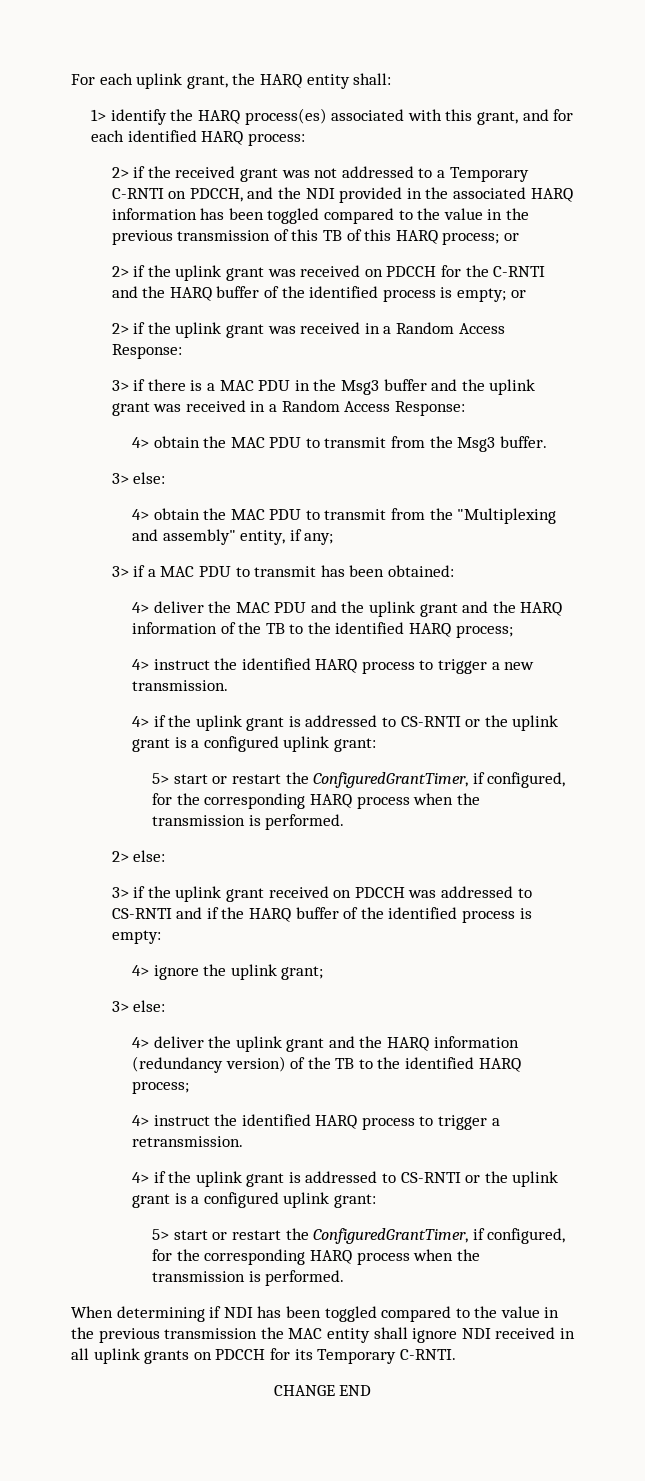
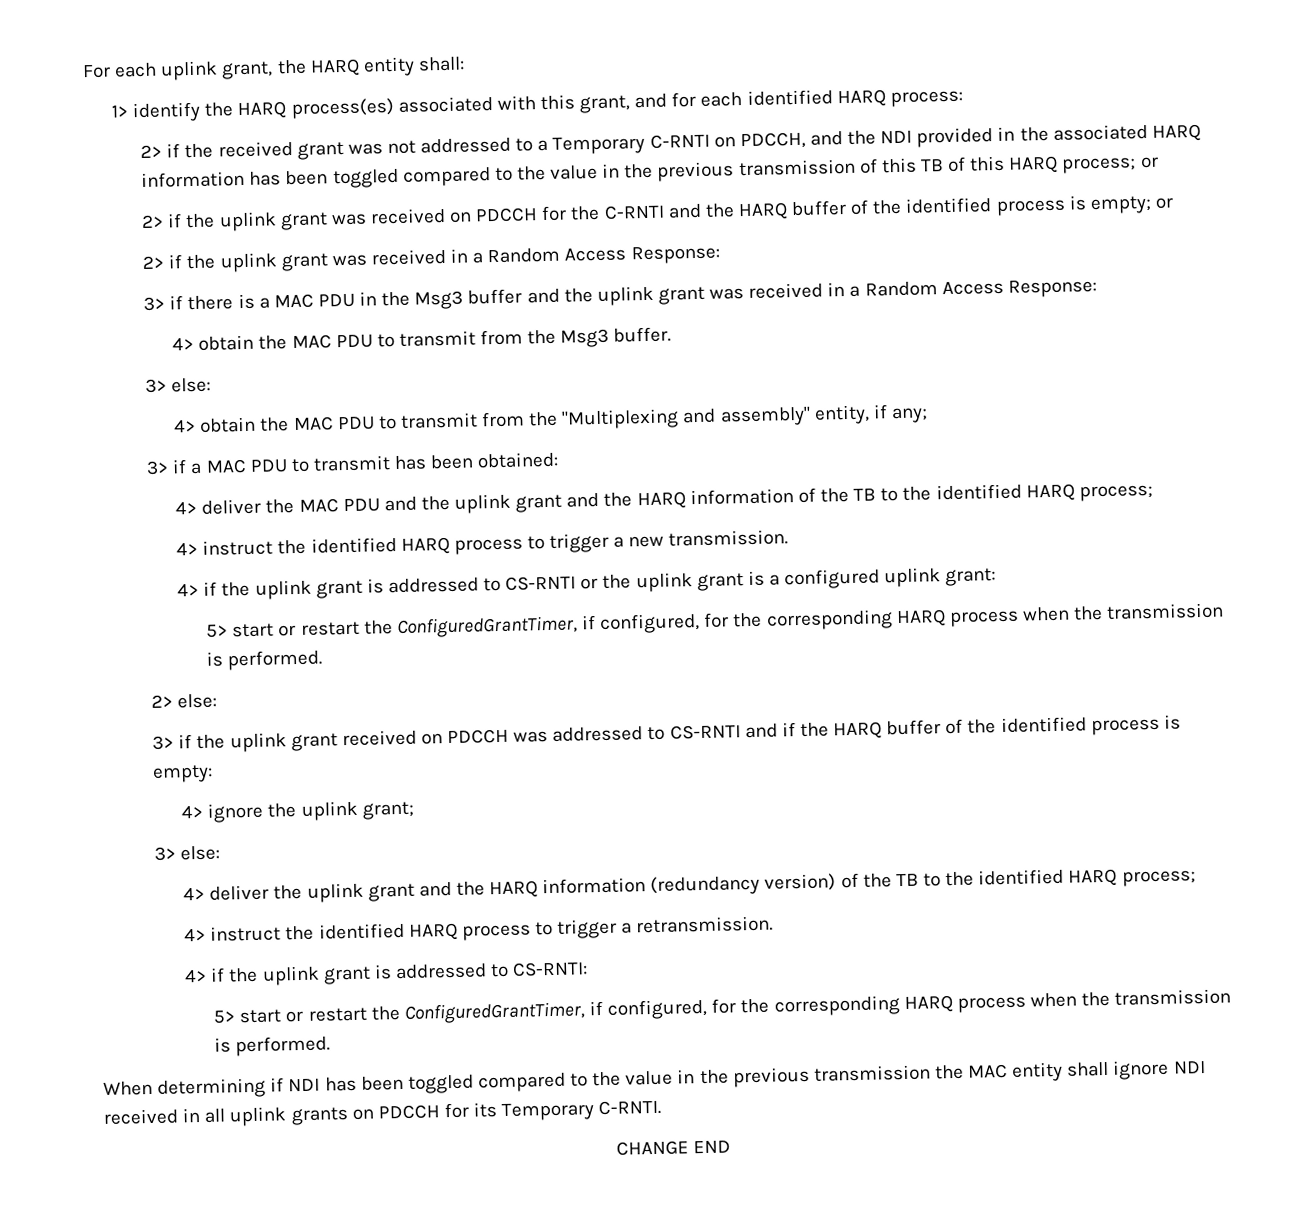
  4> instruct the identified HARQ process to trigger a retransmission.
- 4> if the uplink grant is addressed to CS-RNTI or the uplink grant is a configured uplink grant:
+ 4> if the uplink grant is addressed to CS-RNTI:

